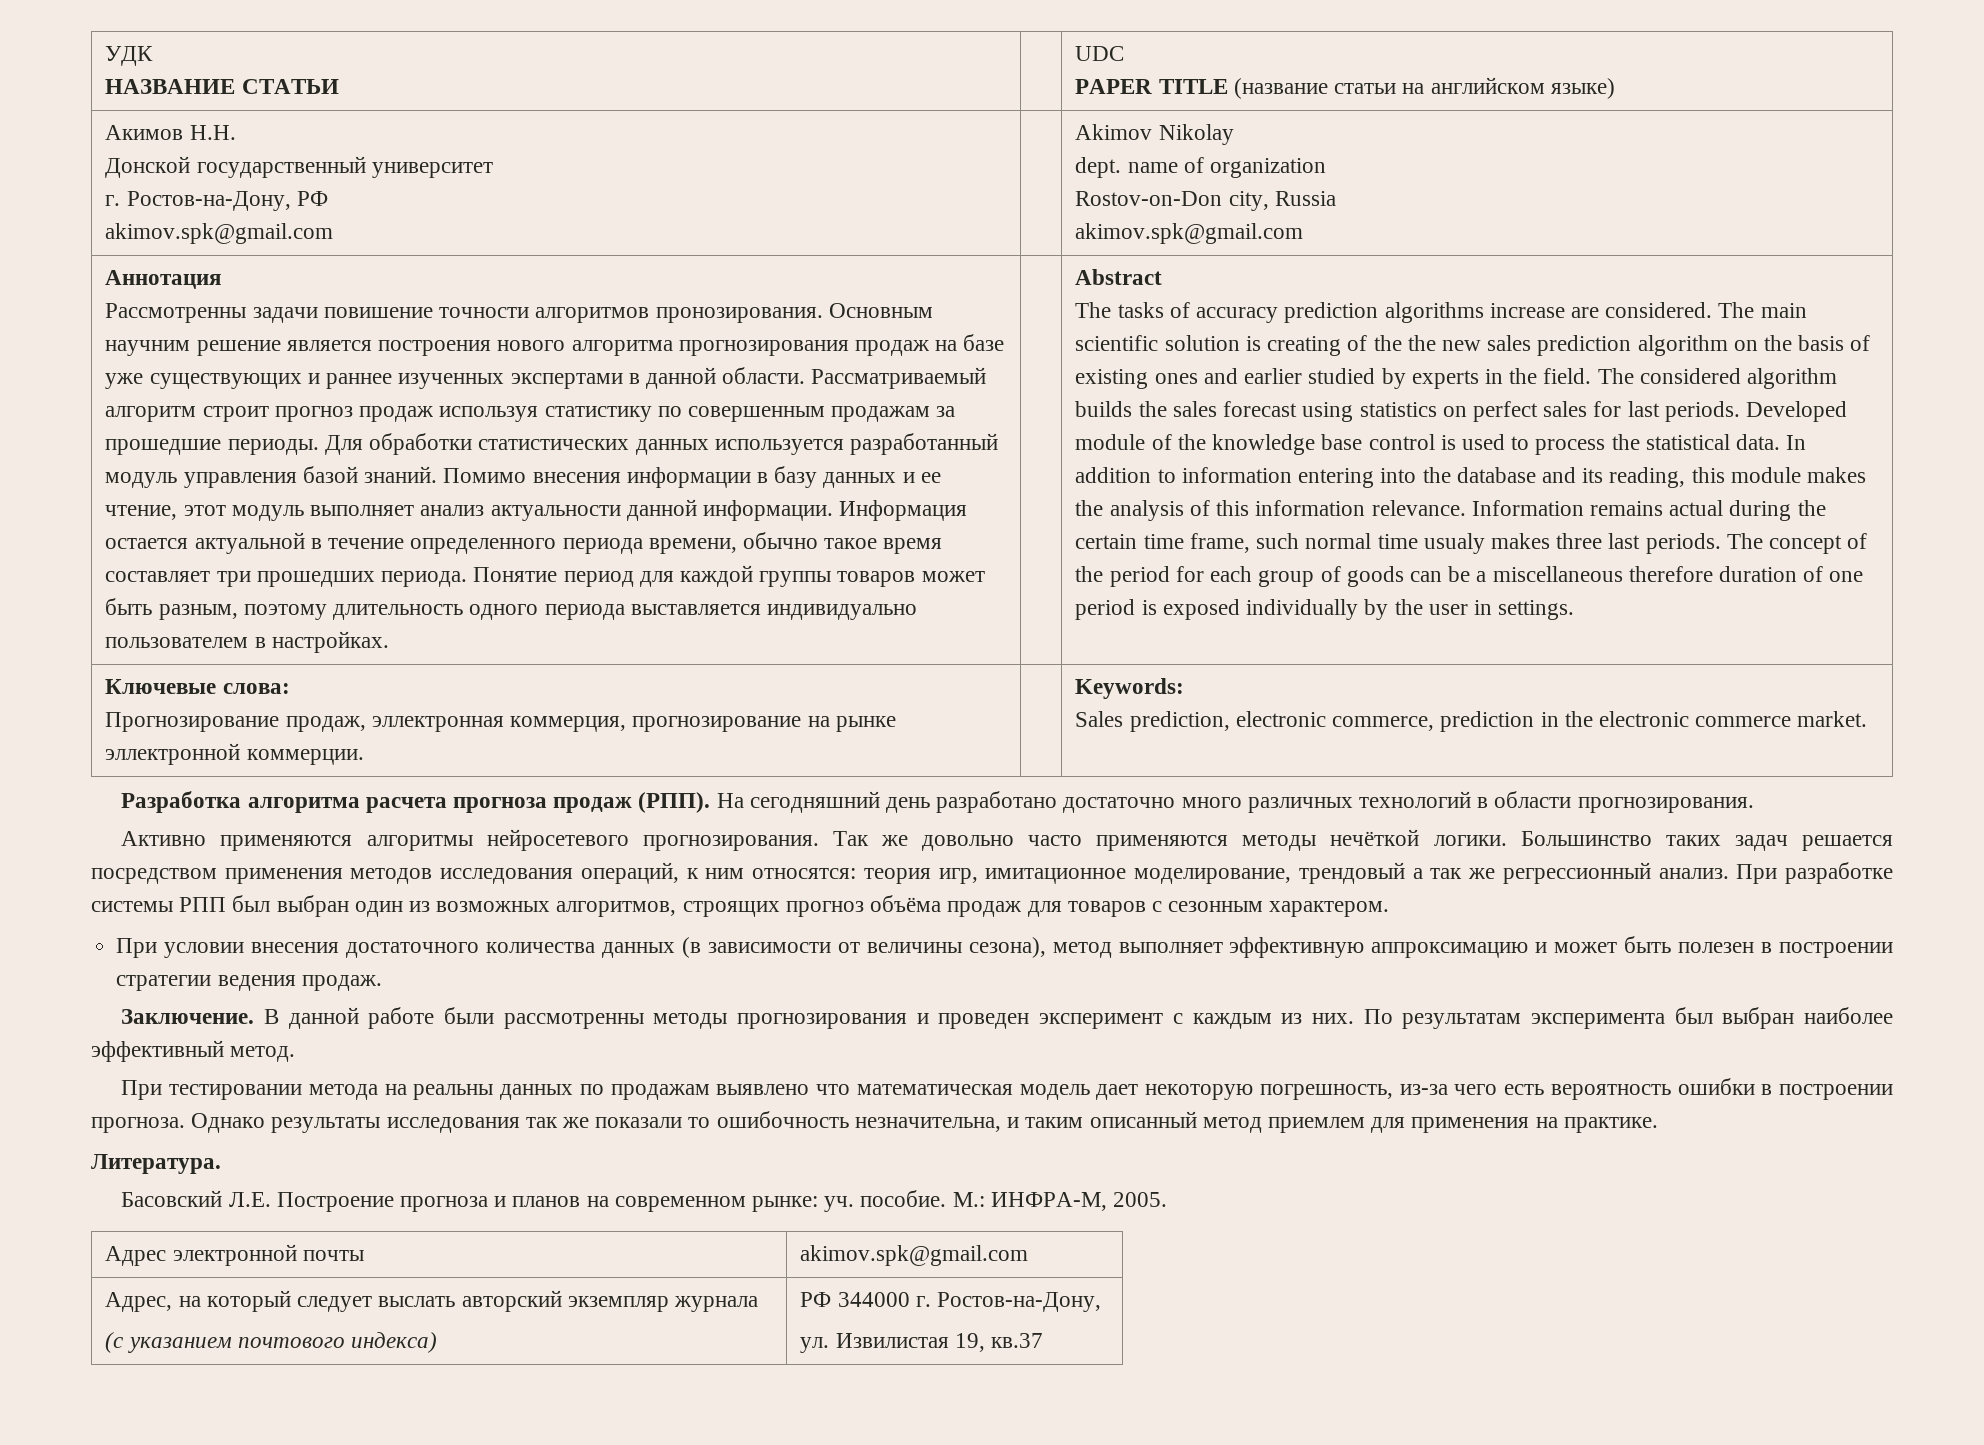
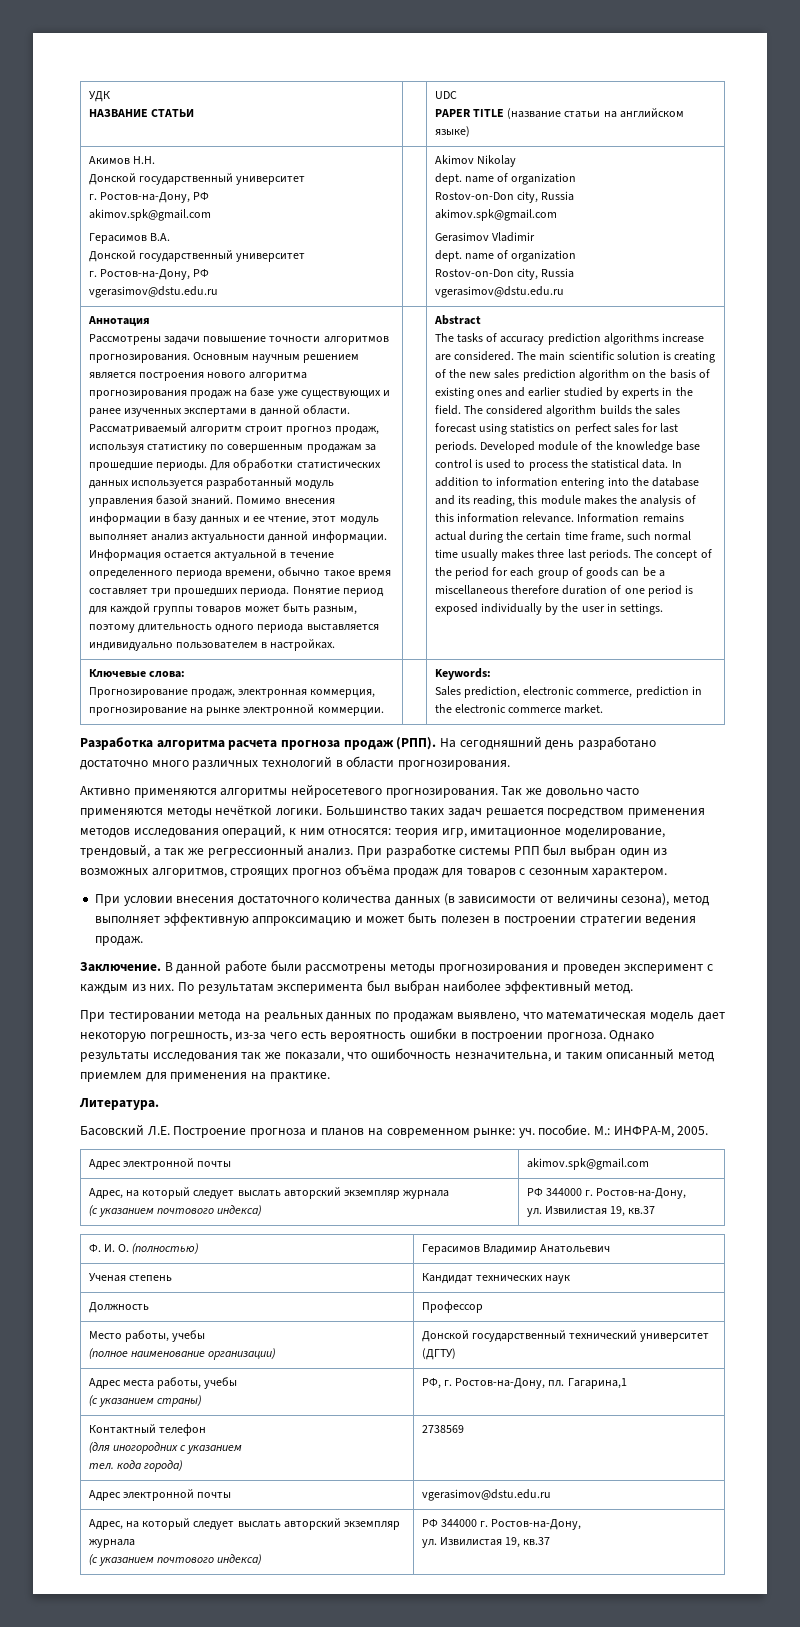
  Акимов Н.Н.
  Донской государственный университет
  г. Ростов-на-Дону, РФ
- akimov.spk@gmail.com | | Akimov Nikolay
+ akimov.spk@gmail.com
+ Герасимов В.А.
+ Донской государственный университет
+ г. Ростов-на-Дону, РФ
+ vgerasimov@dstu.edu.ru | | Akimov Nikolay
  dept. name of organization
  Rostov-on-Don city, Russia
  akimov.spk@gmail.com
+ Gerasimov Vladimir
+ dept. name of organization
+ Rostov-on-Don city, Russia
+ vgerasimov@dstu.edu.ru
  Аннотация
- Рассмотренны задачи повишение точности алгоритмов пронозирования. Основным научним решение является построения нового алгоритма прогнозирования продаж на базе уже существующих и раннее изученных экспертами в данной области.
+ Рассмотрены задачи повышение точности алгоритмов прогнозирования. Основным научным решением является построения нового алгоритма прогнозирования продаж на базе уже существующих и ранее изученных экспертами в данной области.
- Рассматриваемый алгоритм строит прогноз продаж используя статистику по совершенным продажам за прошедшие периоды.
+ Рассматриваемый алгоритм строит прогноз продаж, используя статистику по совершенным продажам за прошедшие периоды.
- The main scientific solution is creating of the the new sales prediction algorithm on the basis of existing ones and earlier studied by experts in the field.
+ The main scientific solution is creating of the new sales prediction algorithm on the basis of existing ones and earlier studied by experts in the field.
- Information remains actual during the certain time frame, such normal time usualy makes three last periods.
+ Information remains actual during the certain time frame, such normal time usually makes three last periods.
  Ключевые слова:
- Прогнозирование продаж, эллектронная коммерция, прогнозирование на рынке эллектронной коммерции. | | Keywords:
+ Прогнозирование продаж, электронная коммерция, прогнозирование на рынке электронной коммерции. | | Keywords:
- Большинство таких задач решается посредством применения методов исследования операций, к ним относятся: теория игр, имитационное моделирование, трендовый а так же регрессионный анализ.
+ Большинство таких задач решается посредством применения методов исследования операций, к ним относятся: теория игр, имитационное моделирование, трендовый, а так же регрессионный анализ.
- В данной работе были рассмотренны методы прогнозирования и проведен эксперимент с каждым из них.
+ В данной работе были рассмотрены методы прогнозирования и проведен эксперимент с каждым из них.
- При тестировании метода на реальны данных по продажам выявлено что математическая модель дает некоторую погрешность, из-за чего есть вероятность ошибки в построении прогноза.
+ При тестировании метода на реальных данных по продажам выявлено, что математическая модель дает некоторую погрешность, из-за чего есть вероятность ошибки в построении прогноза.
- Однако результаты исследования так же показали то ошибочность незначительна, и таким описанный метод приемлем для применения на практике.
+ Однако результаты исследования так же показали, что ошибочность незначительна, и таким описанный метод приемлем для применения на практике.
+ Ф. И. О. (полностью) | Герасимов Владимир Анатольевич
+ Ученая степень | Кандидат технических наук
+ Должность | Профессор
+ Место работы, учебы
+ (полное наименование организации) | Донской государственный технический университет (ДГТУ)
+ Адрес места работы, учебы
+ (с указанием страны) | РФ, г. Ростов-на-Дону, пл. Гагарина,1
+ Контактный телефон
+ (для иногородних с указанием
+ тел. кода города) | 2738569
+ Адрес электронной почты | vgerasimov@dstu.edu.ru
+ Адрес, на который следует выслать авторский экземпляр журнала
+ (с указанием почтового индекса) | РФ 344000 г. Ростов-на-Дону,
+ ул. Извилистая 19, кв.37

